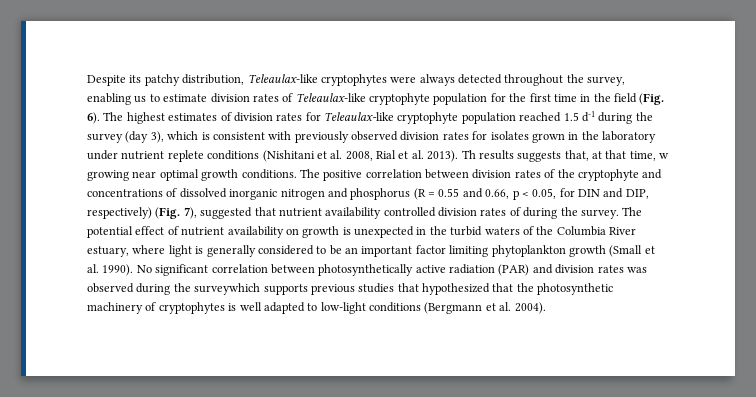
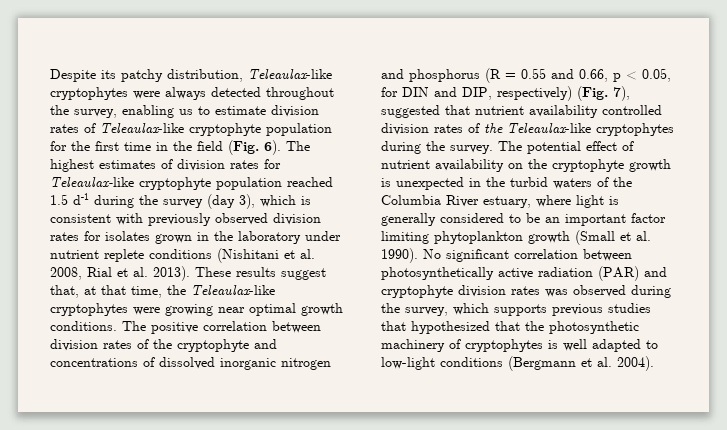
- Th results suggests that, at that time, w growing near optimal growth conditions.
+ These results suggest that, at that time, the Teleaulax-like cryptophytes were growing near optimal growth conditions.
- The positive correlation between division rates of the cryptophyte and concentrations of dissolved inorganic nitrogen and phosphorus (R = 0.55 and 0.66, p < 0.05, for DIN and DIP, respectively) (Fig. 7), suggested that nutrient availability controlled division rates of during the survey.
+ The positive correlation between division rates of the cryptophyte and concentrations of dissolved inorganic nitrogen and phosphorus (R = 0.55 and 0.66, p < 0.05, for DIN and DIP, respectively) (Fig. 7), suggested that nutrient availability controlled division rates of the Teleaulax-like cryptophytes during the survey.
- The potential effect of nutrient availability on growth is unexpected in the turbid waters of the Columbia River estuary, where light is generally considered to be an important factor limiting phytoplankton growth (Small et al. 1990).
+ The potential effect of nutrient availability on the cryptophyte growth is unexpected in the turbid waters of the Columbia River estuary, where light is generally considered to be an important factor limiting phytoplankton growth (Small et al. 1990).
- No significant correlation between photosynthetically active radiation (PAR) and division rates was observed during the surveywhich supports previous studies that hypothesized that the photosynthetic machinery of cryptophytes is well adapted to low-light conditions (Bergmann et al. 2004).
+ No significant correlation between photosynthetically active radiation (PAR) and cryptophyte division rates was observed during the survey, which supports previous studies that hypothesized that the photosynthetic machinery of cryptophytes is well adapted to low-light conditions (Bergmann et al. 2004).

